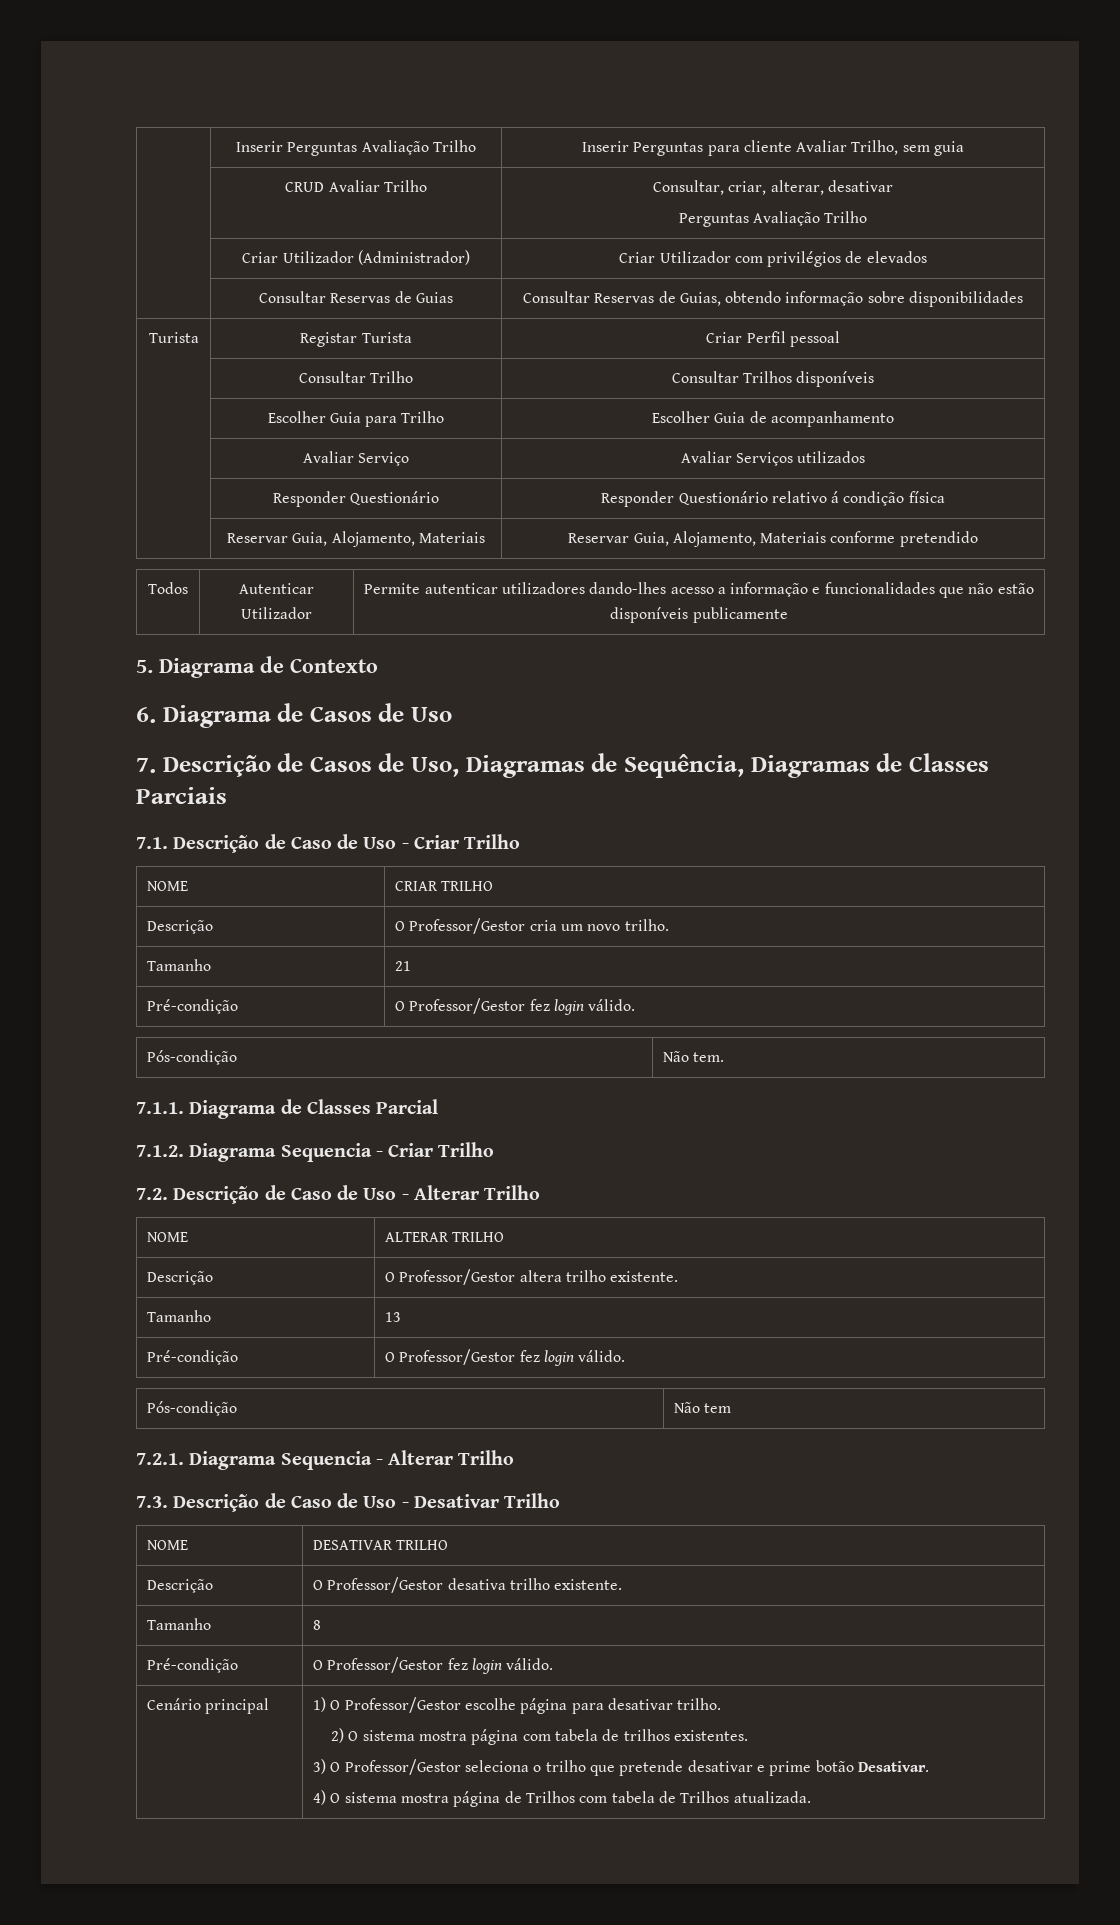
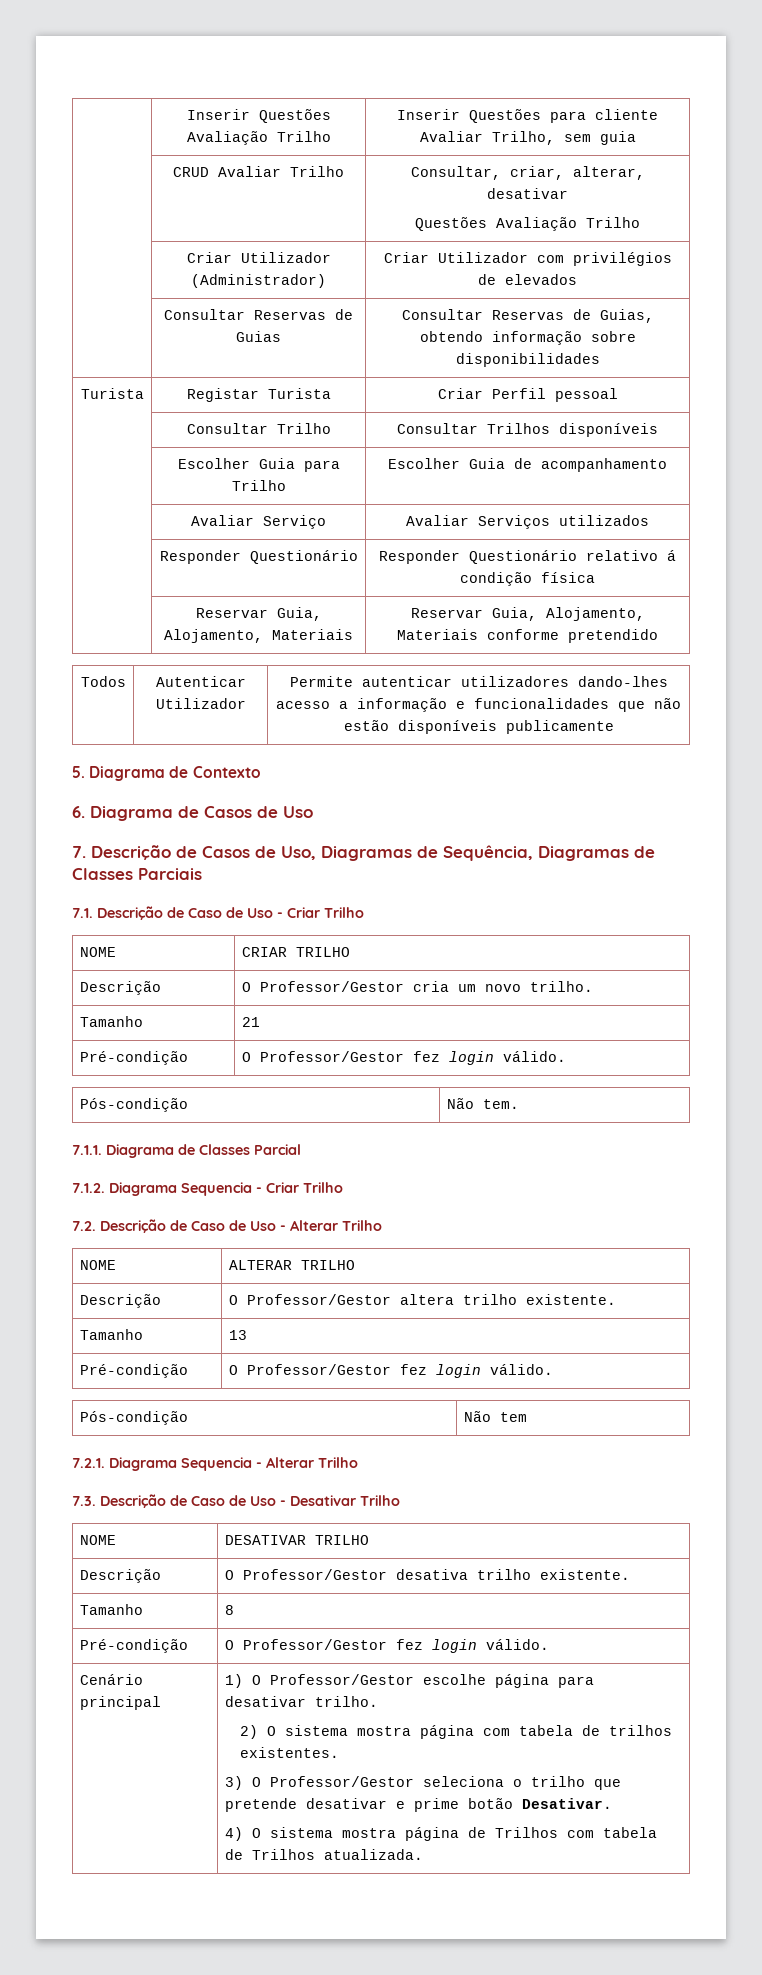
- | Inserir Perguntas Avaliação Trilho | Inserir Perguntas para cliente Avaliar Trilho, sem guia
+ | Inserir Questões Avaliação Trilho | Inserir Questões para cliente Avaliar Trilho, sem guia
  | CRUD Avaliar Trilho | Consultar, criar, alterar, desativar
- Perguntas Avaliação Trilho
+ Questões Avaliação Trilho

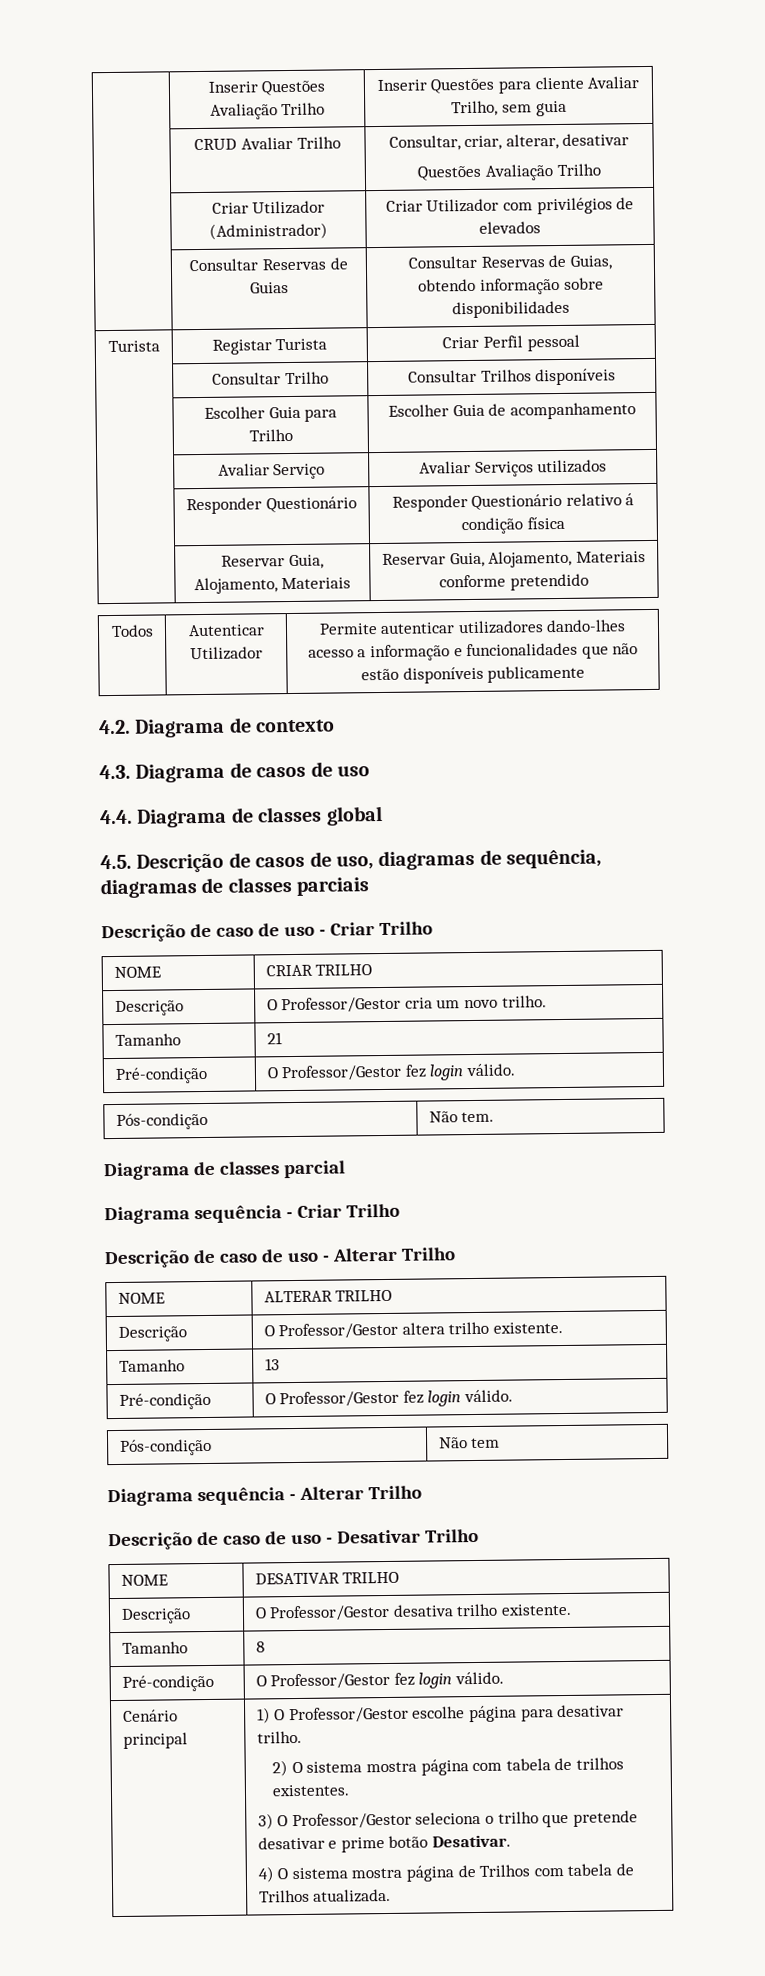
- 5. Diagrama de Contexto
- 6. Diagrama de Casos de Uso
- 7. Descrição de Casos de Uso, Diagramas de Sequência, Diagramas de Classes Parciais
- 7.1. Descrição de Caso de Uso - Criar Trilho
+ 4.2. Diagrama de contexto
+ 4.3. Diagrama de casos de uso
+ 4.4. Diagrama de classes global
+ 4.5. Descrição de casos de uso, diagramas de sequência, diagramas de classes parciais
+ Descrição de caso de uso - Criar Trilho
- 7.1.1. Diagrama de Classes Parcial
- 7.1.2. Diagrama Sequencia - Criar Trilho
- 7.2. Descrição de Caso de Uso - Alterar Trilho
+ Diagrama de classes parcial
+ Diagrama sequência - Criar Trilho
+ Descrição de caso de uso - Alterar Trilho
- 7.2.1. Diagrama Sequencia - Alterar Trilho
- 7.3. Descrição de Caso de Uso - Desativar Trilho
+ Diagrama sequência - Alterar Trilho
+ Descrição de caso de uso - Desativar Trilho

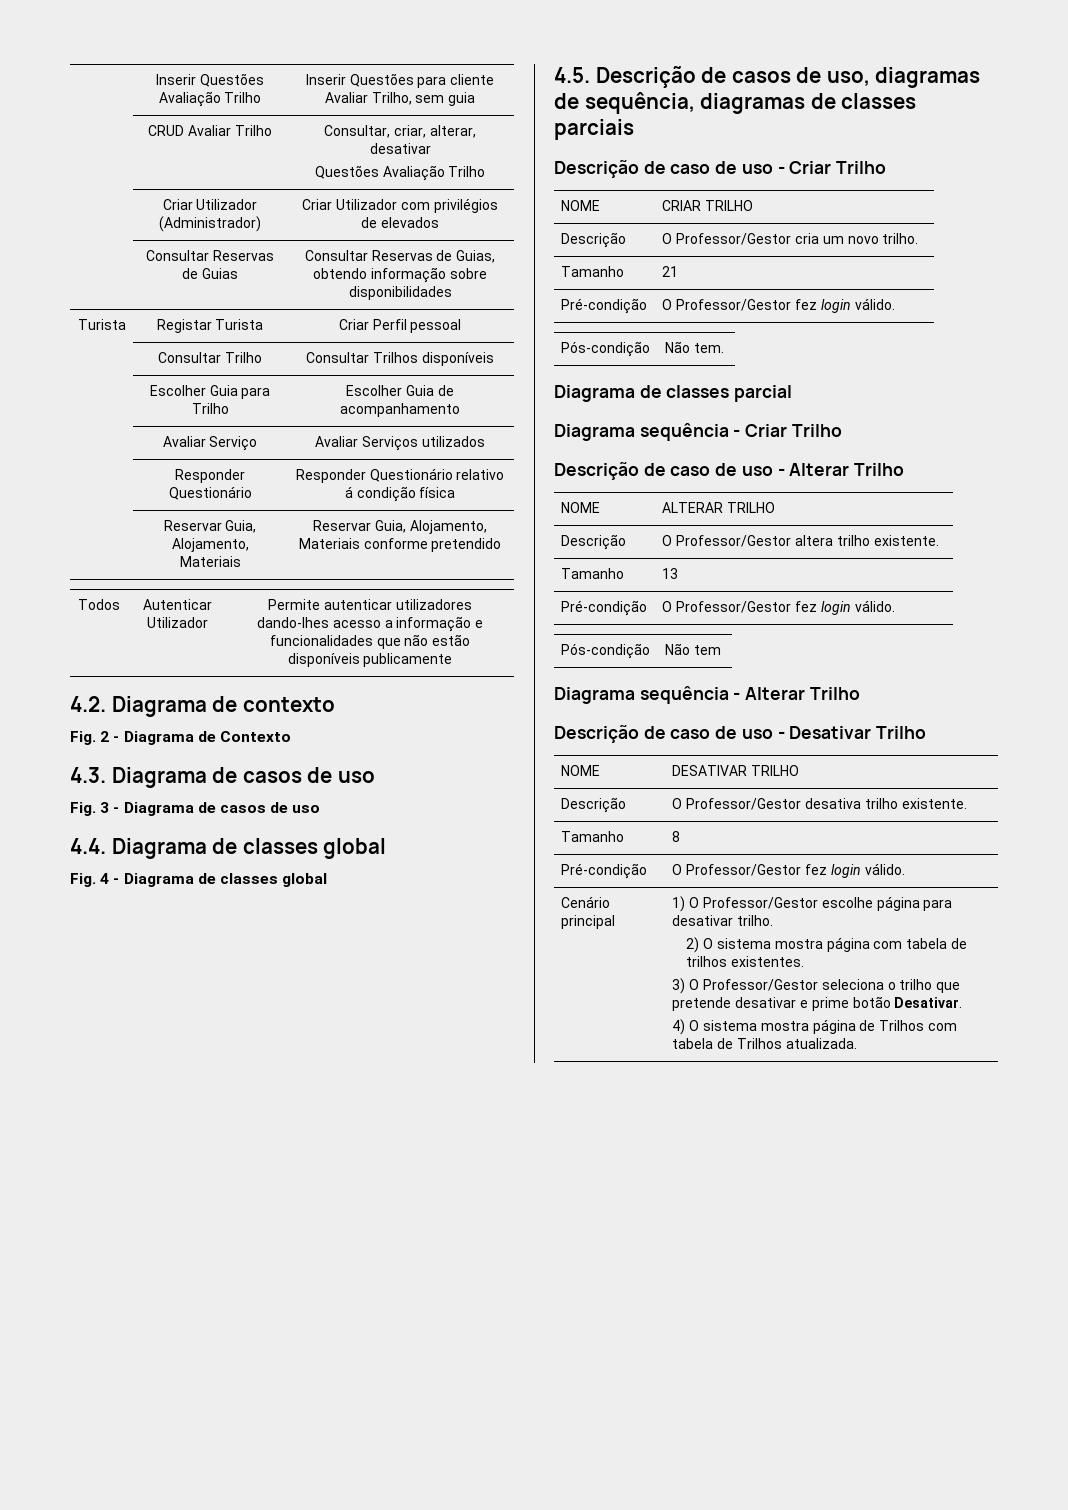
+ Fig. 2 - Diagrama de Contexto
+ Fig. 3 - Diagrama de casos de uso
+ Fig. 4 - Diagrama de classes global

